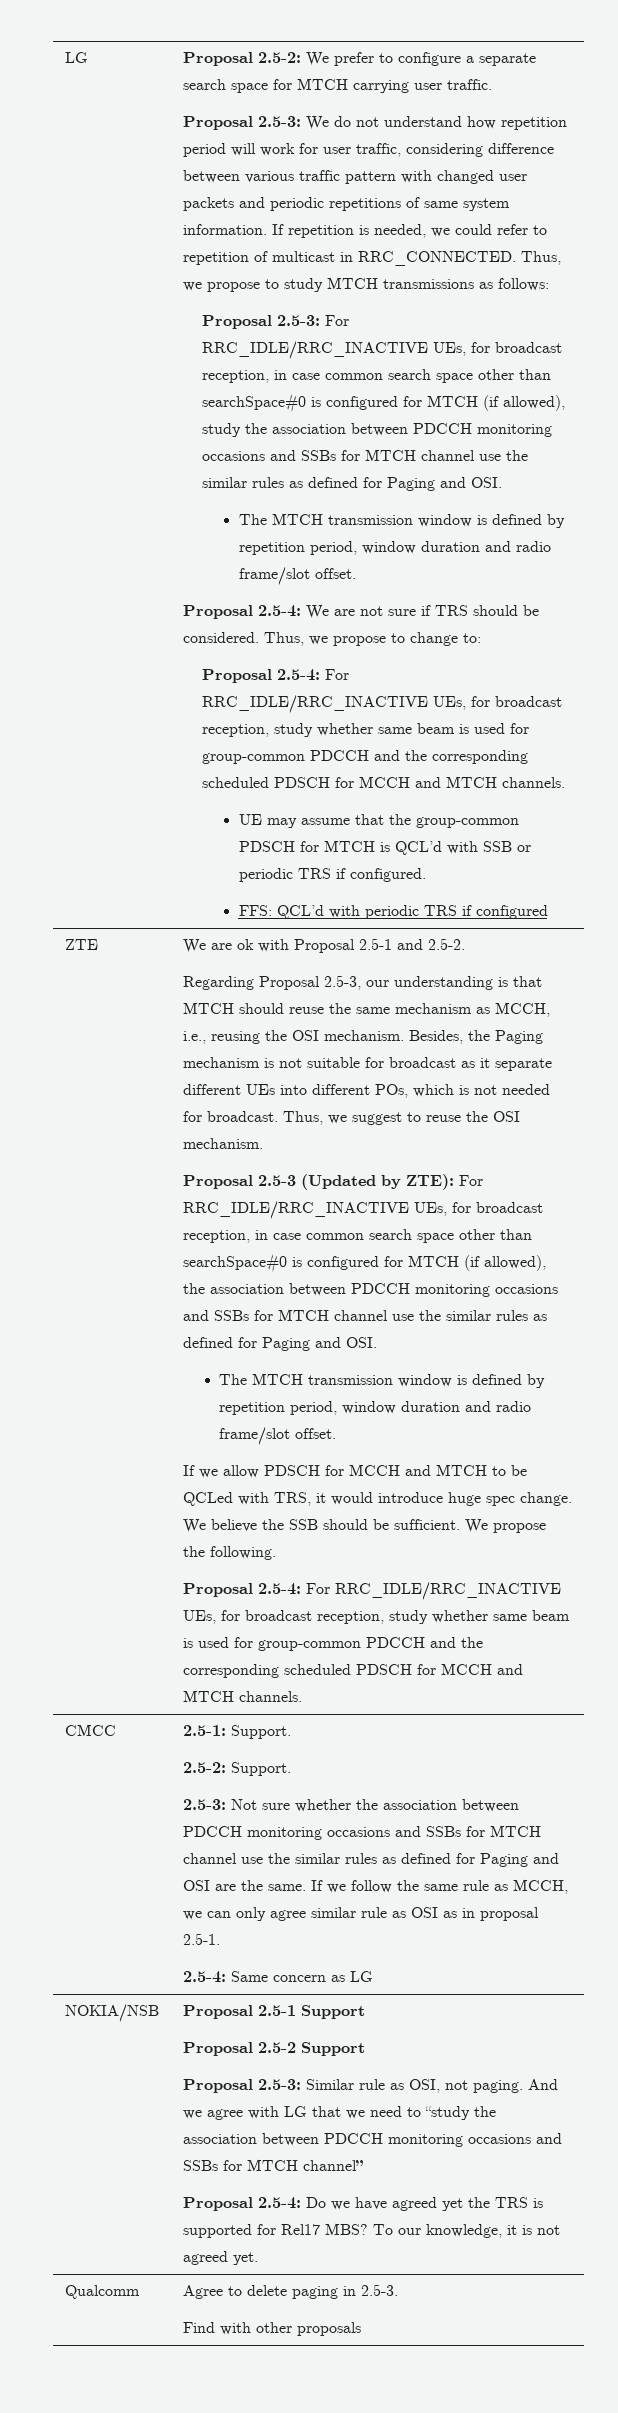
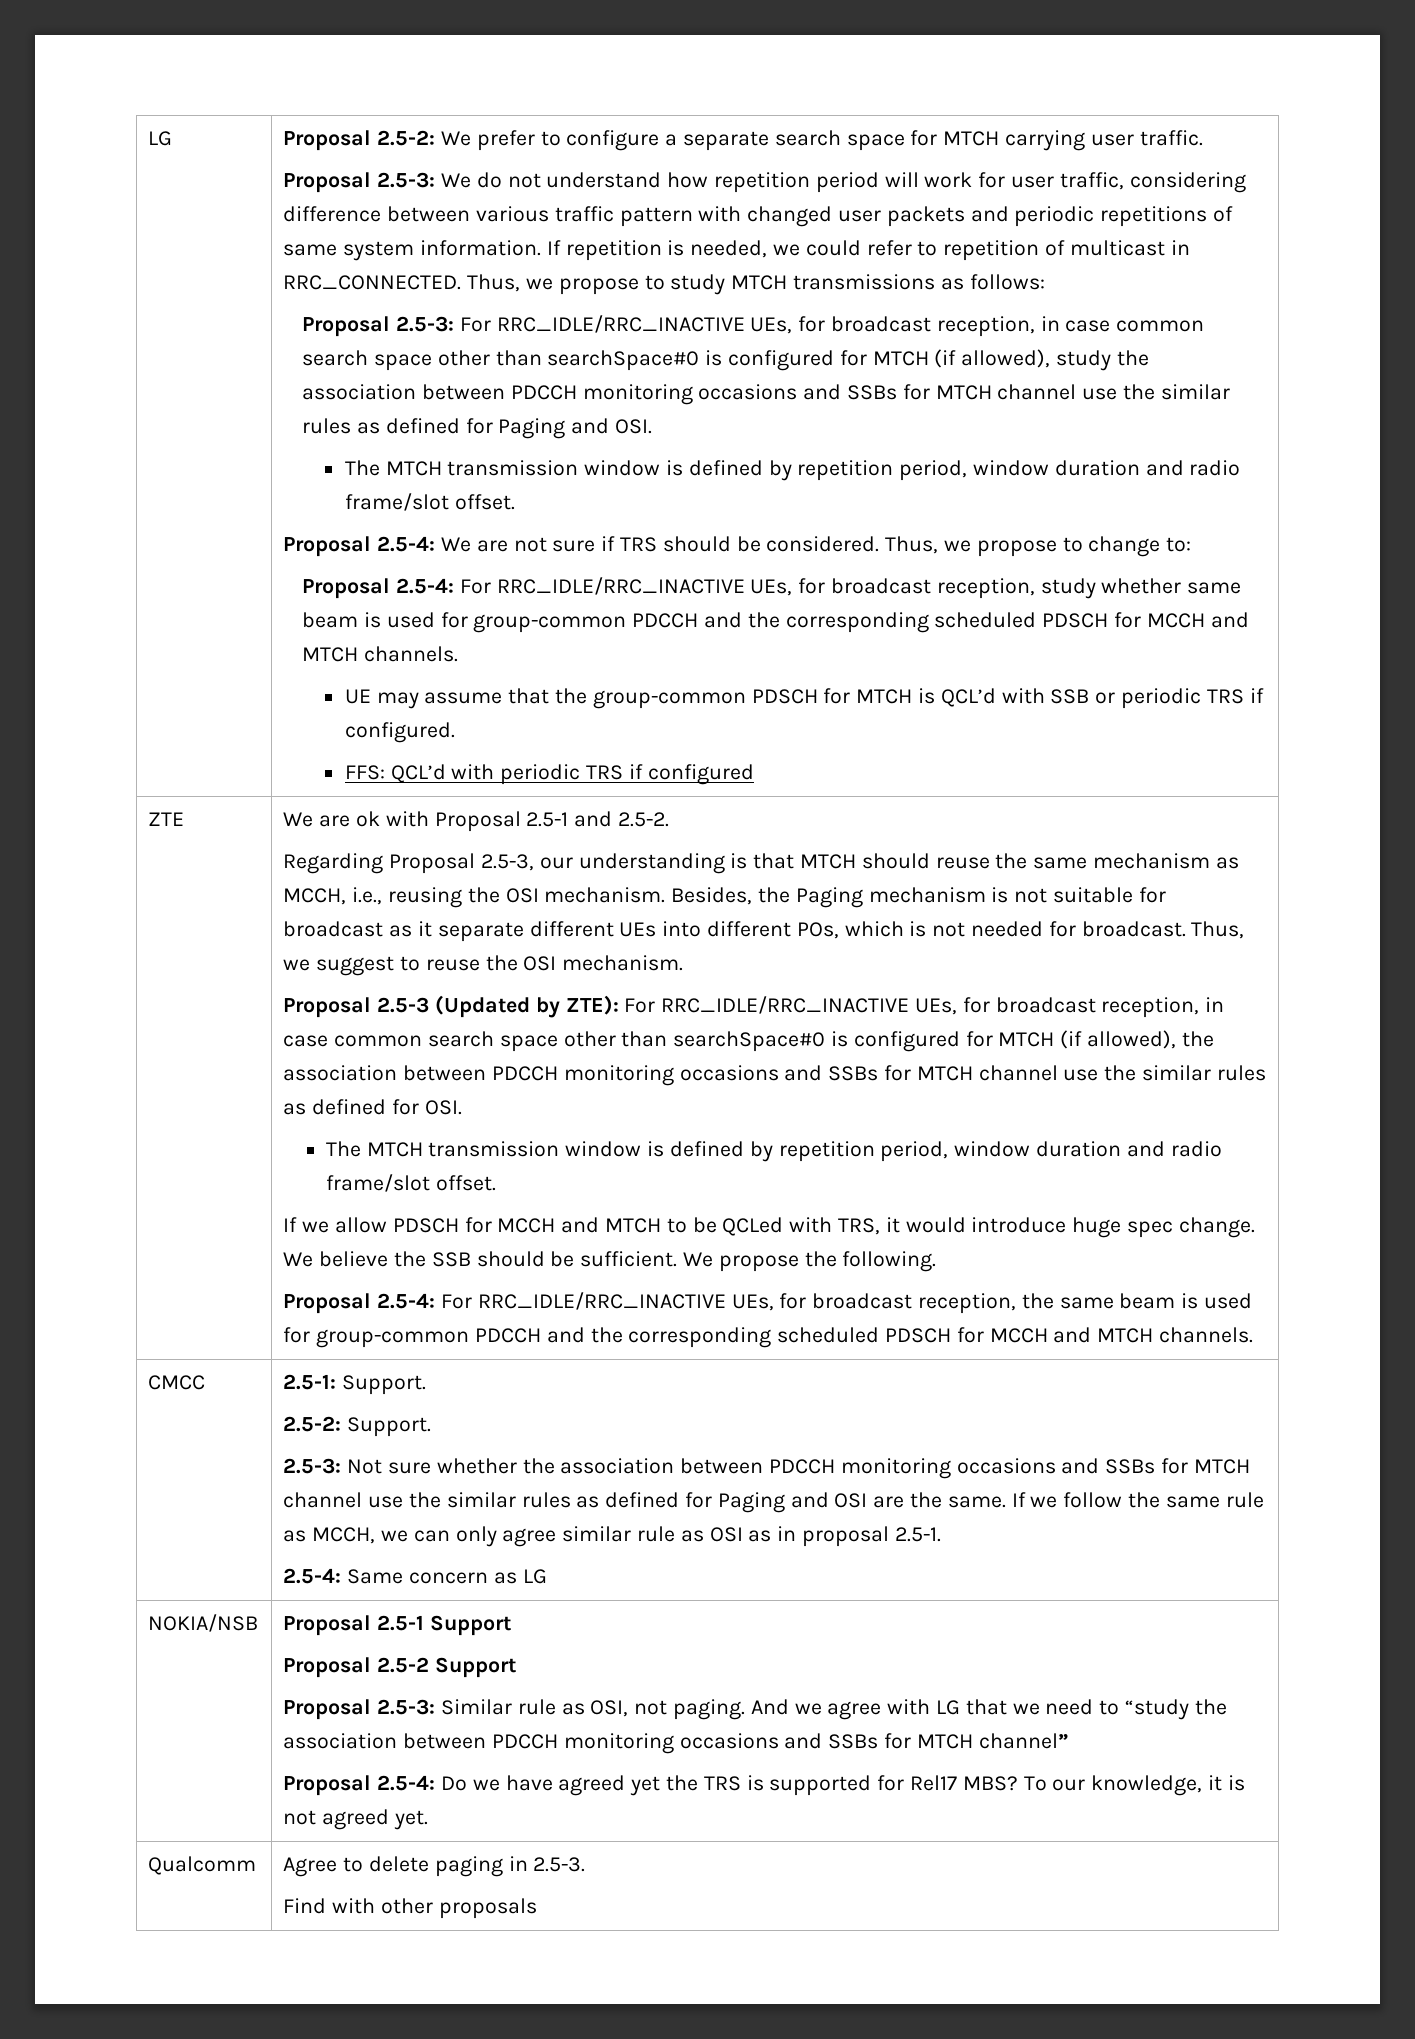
- Proposal 2.5-3 (Updated by ZTE): For RRC_IDLE/RRC_INACTIVE UEs, for broadcast reception, in case common search space other than searchSpace#0 is configured for MTCH (if allowed), the association between PDCCH monitoring occasions and SSBs for MTCH channel use the similar rules as defined for Paging and OSI.
+ Proposal 2.5-3 (Updated by ZTE): For RRC_IDLE/RRC_INACTIVE UEs, for broadcast reception, in case common search space other than searchSpace#0 is configured for MTCH (if allowed), the association between PDCCH monitoring occasions and SSBs for MTCH channel use the similar rules as defined for OSI.
  We propose the following.
- Proposal 2.5-4: For RRC_IDLE/RRC_INACTIVE UEs, for broadcast reception, study whether same beam is used for group-common PDCCH and the corresponding scheduled PDSCH for MCCH and MTCH channels.
+ Proposal 2.5-4: For RRC_IDLE/RRC_INACTIVE UEs, for broadcast reception, the same beam is used for group-common PDCCH and the corresponding scheduled PDSCH for MCCH and MTCH channels.

